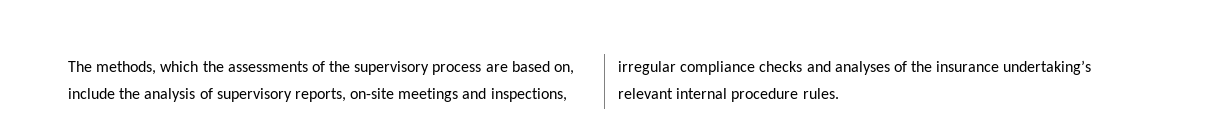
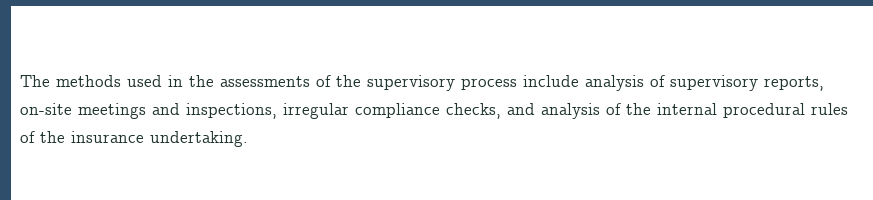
- The methods, which the assessments of the supervisory process are based on, include the analysis of supervisory reports, on-site meetings and inspections, irregular compliance checks and analyses of the insurance undertaking’s relevant internal procedure rules.
+ The methods used in the assessments of the supervisory process include analysis of supervisory reports, on-site meetings and inspections, irregular compliance checks, and analysis of the internal procedural rules of the insurance undertaking.

